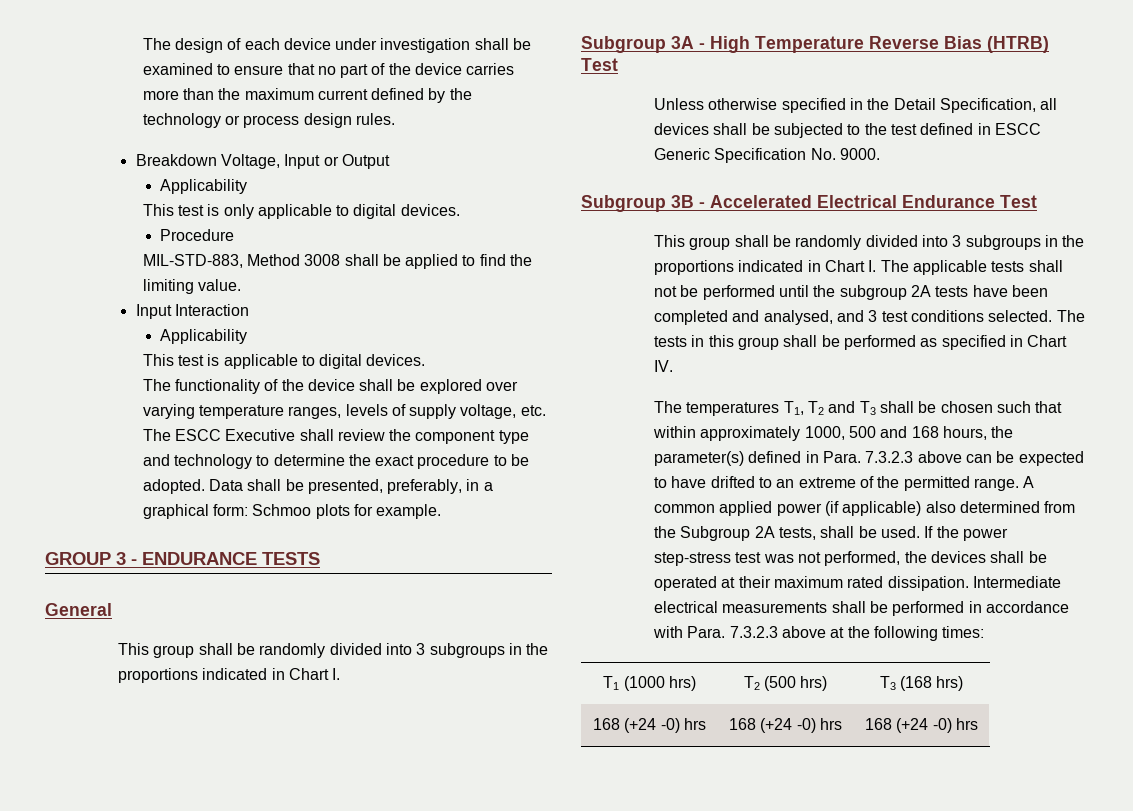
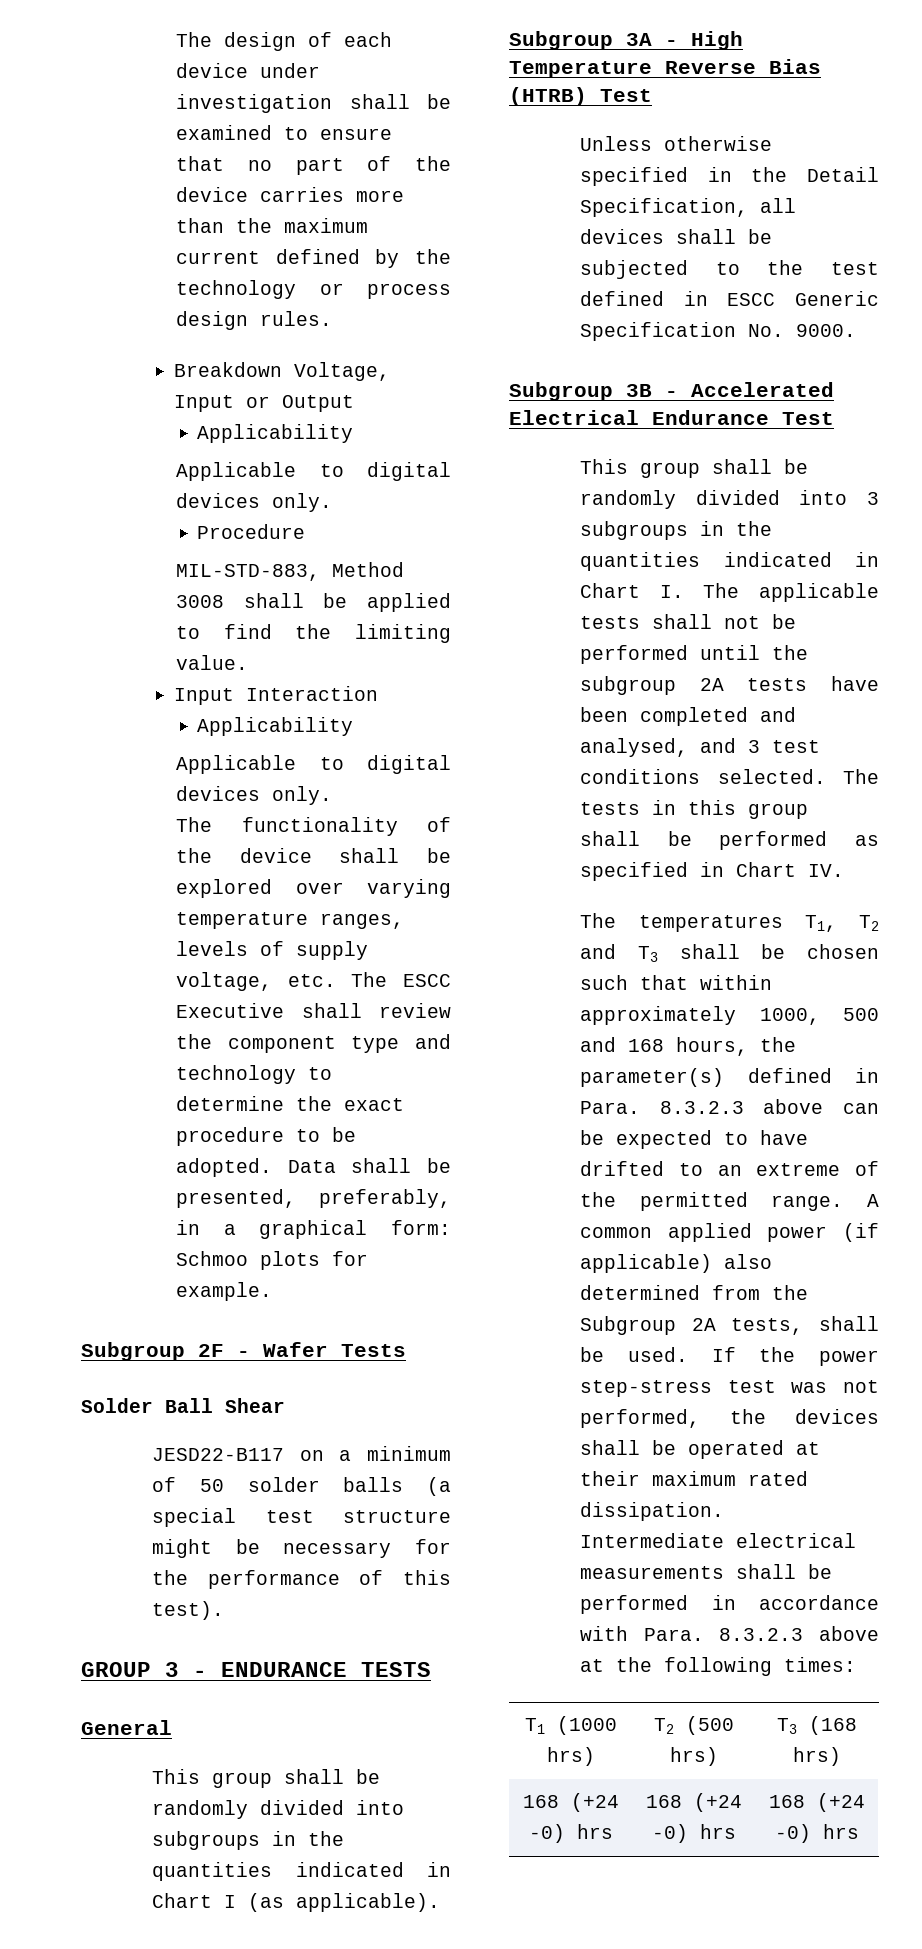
  Breakdown Voltage, Input or Output
  Applicability
- This test is only applicable to digital devices.
+ Applicable to digital devices only.
  Input Interaction
  Applicability
- This test is applicable to digital devices.
+ Applicable to digital devices only.
+ Subgroup 2F - Wafer Tests
+ Solder Ball Shear
+ JESD22-B117 on a minimum of 50 solder balls (a special test structure might be necessary for the performance of this test).
  General
- This group shall be randomly divided into 3 subgroups in the proportions indicated in Chart I.
+ This group shall be randomly divided into subgroups in the quantities indicated in Chart I (as applicable).
- This group shall be randomly divided into 3 subgroups in the proportions indicated in Chart I. The applicable tests shall not be performed until the subgroup 2A tests have been completed and analysed, and 3 test conditions selected.
+ This group shall be randomly divided into 3 subgroups in the quantities indicated in Chart I. The applicable tests shall not be performed until the subgroup 2A tests have been completed and analysed, and 3 test conditions selected.
- The temperatures T1, T2 and T3 shall be chosen such that within approximately 1000, 500 and 168 hours, the parameter(s) defined in Para. 7.3.2.3 above can be expected to have drifted to an extreme of the permitted range.
+ The temperatures T1, T2 and T3 shall be chosen such that within approximately 1000, 500 and 168 hours, the parameter(s) defined in Para. 8.3.2.3 above can be expected to have drifted to an extreme of the permitted range.
- Intermediate electrical measurements shall be performed in accordance with Para. 7.3.2.3 above at the following times:
+ Intermediate electrical measurements shall be performed in accordance with Para. 8.3.2.3 above at the following times:

